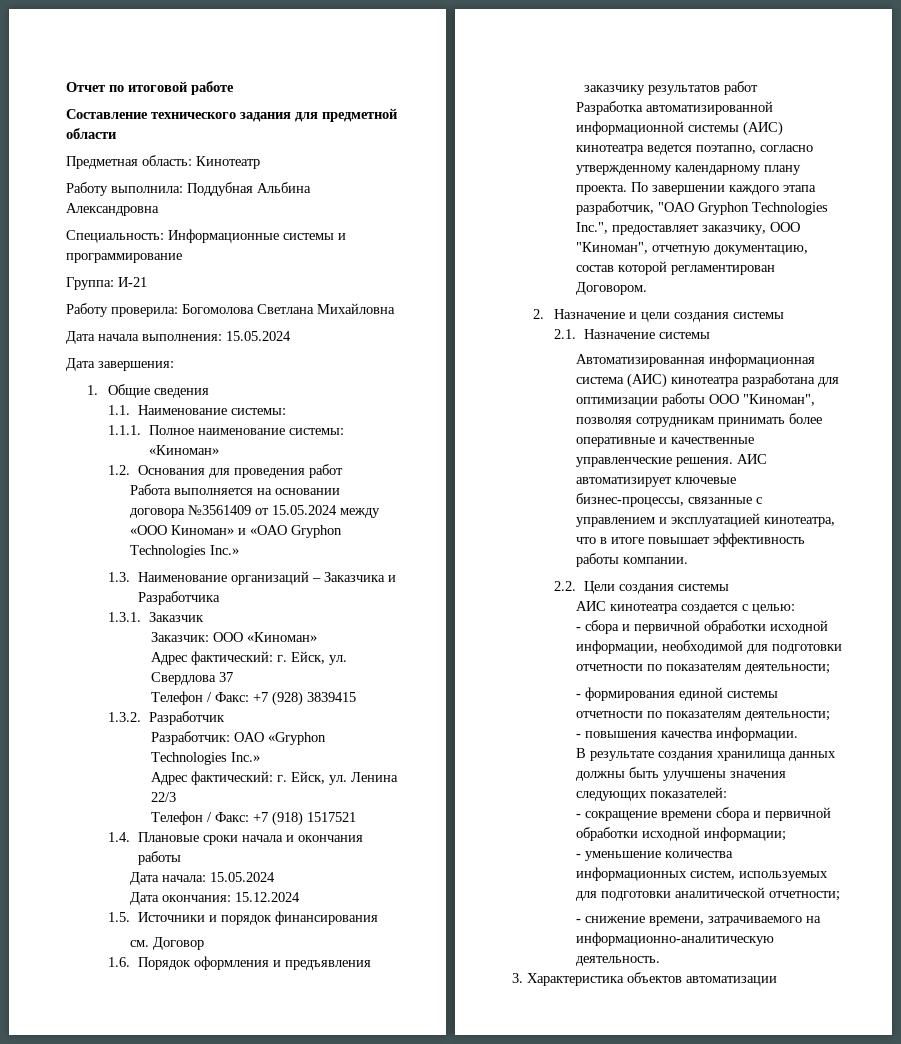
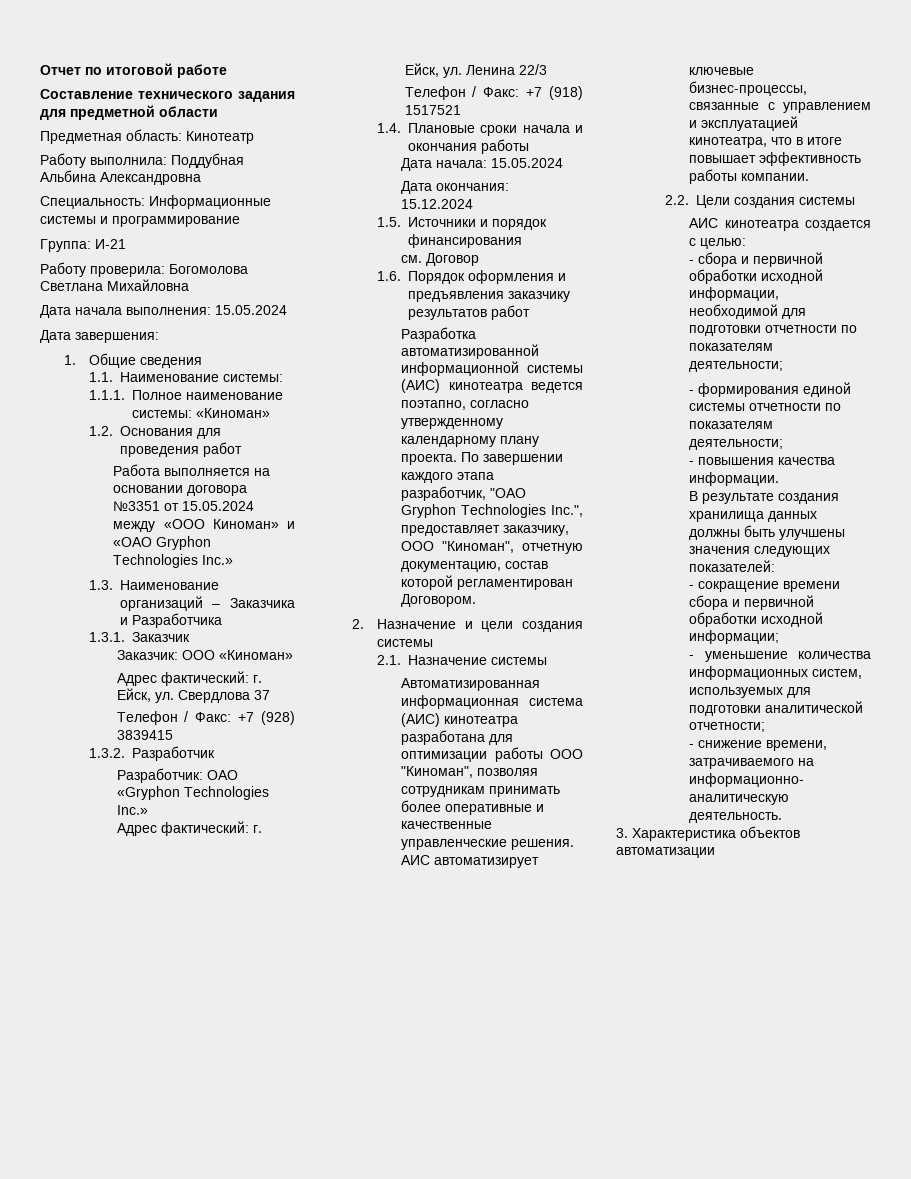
- Работа выполняется на основании договора №3561409 от 15.05.2024 между «ООО Киноман» и «ОАО Gryphon Technologies Inc.»
+ Работа выполняется на основании договора №3351 от 15.05.2024 между «ООО Киноман» и «ОАО Gryphon Technologies Inc.»

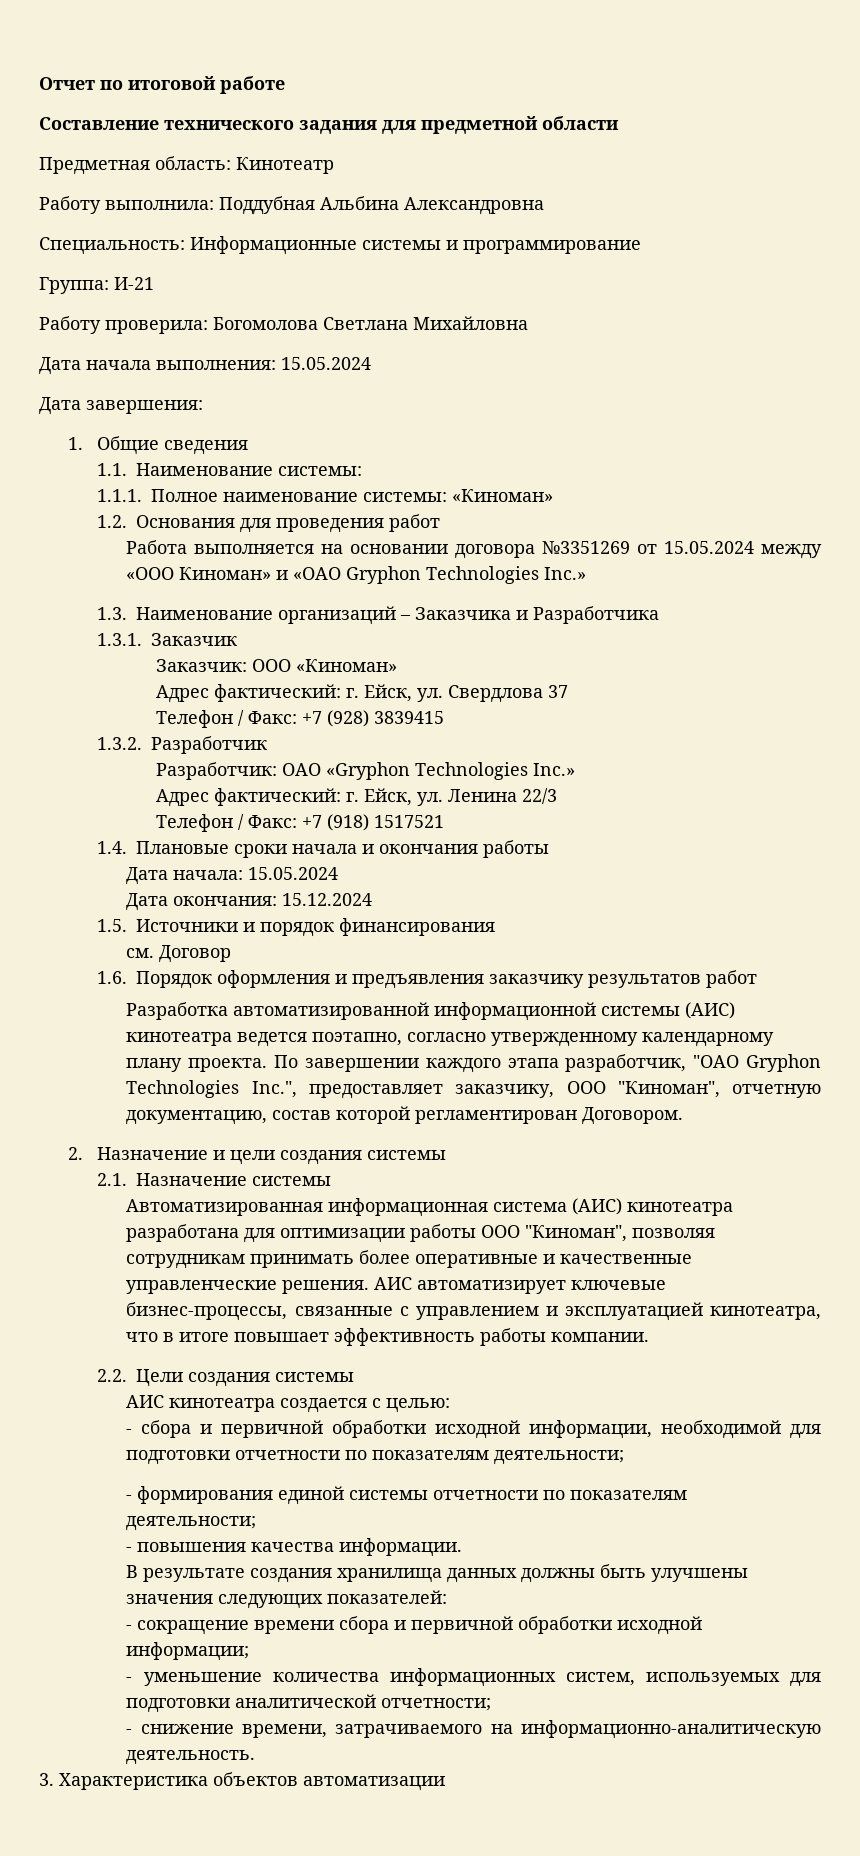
- Работа выполняется на основании договора №3351 от 15.05.2024 между «ООО Киноман» и «ОАО Gryphon Technologies Inc.»
+ Работа выполняется на основании договора №3351269 от 15.05.2024 между «ООО Киноман» и «ОАО Gryphon Technologies Inc.»

